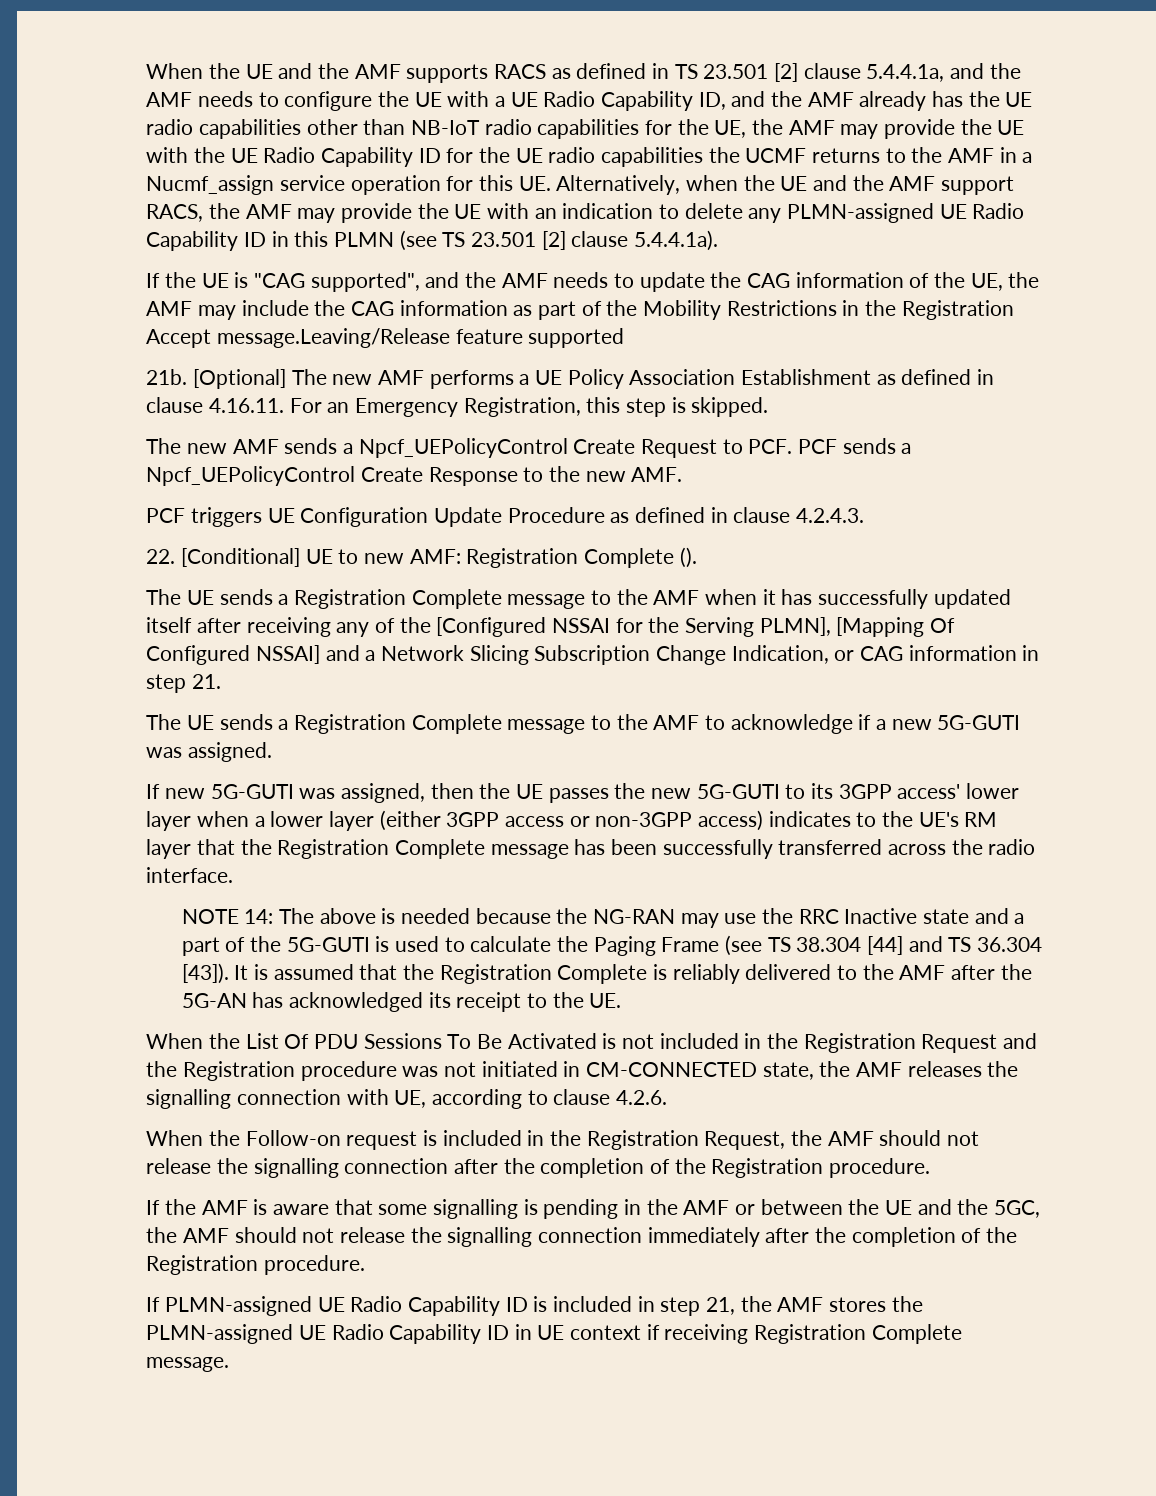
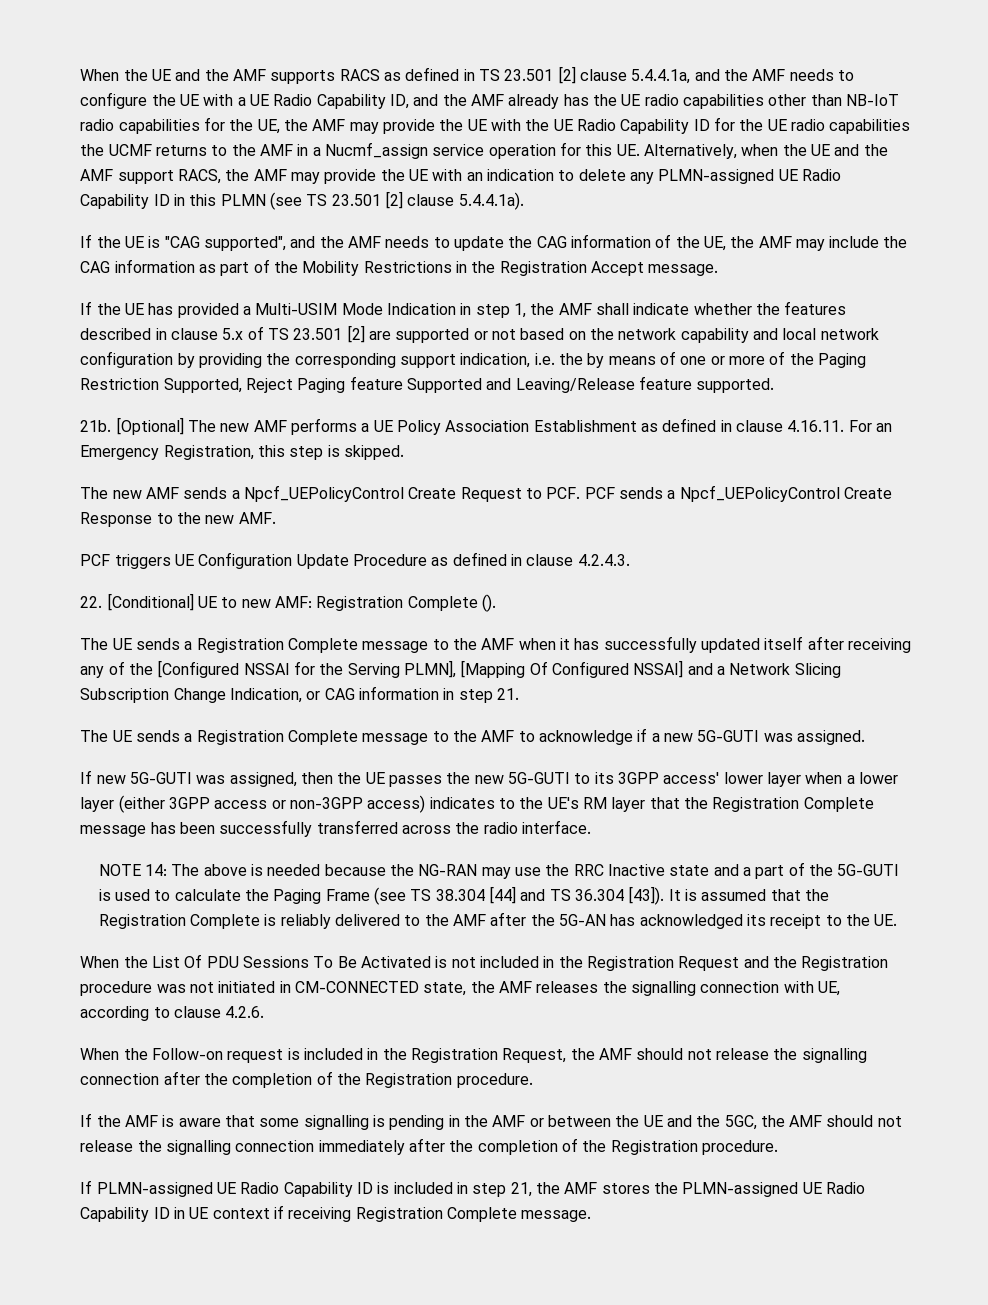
- If the UE is "CAG supported", and the AMF needs to update the CAG information of the UE, the AMF may include the CAG information as part of the Mobility Restrictions in the Registration Accept message.Leaving/Release feature supported
+ If the UE is "CAG supported", and the AMF needs to update the CAG information of the UE, the AMF may include the CAG information as part of the Mobility Restrictions in the Registration Accept message.
+ If the UE has provided a Multi-USIM Mode Indication in step 1, the AMF shall indicate whether the features described in clause 5.x of TS 23.501 [2] are supported or not based on the network capability and local network configuration by providing the corresponding support indication, i.e. the by means of one or more of the Paging Restriction Supported, Reject Paging feature Supported and Leaving/Release feature supported.

